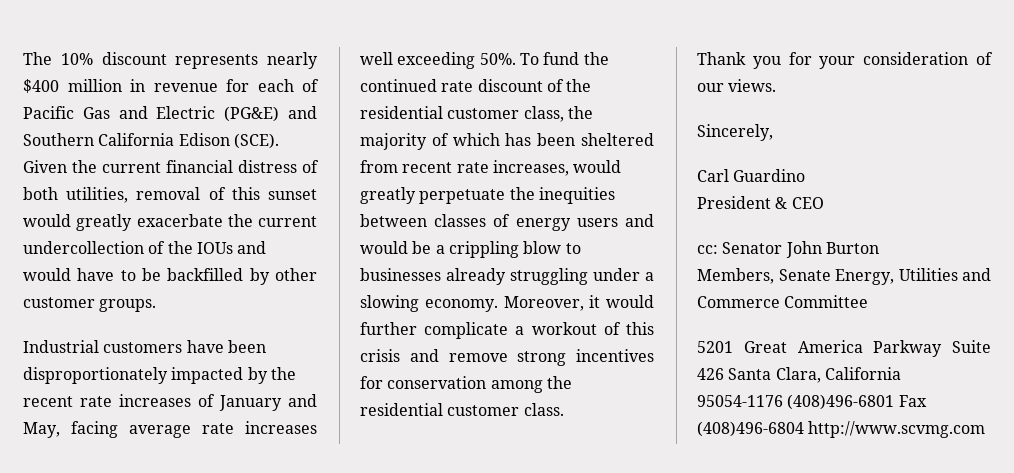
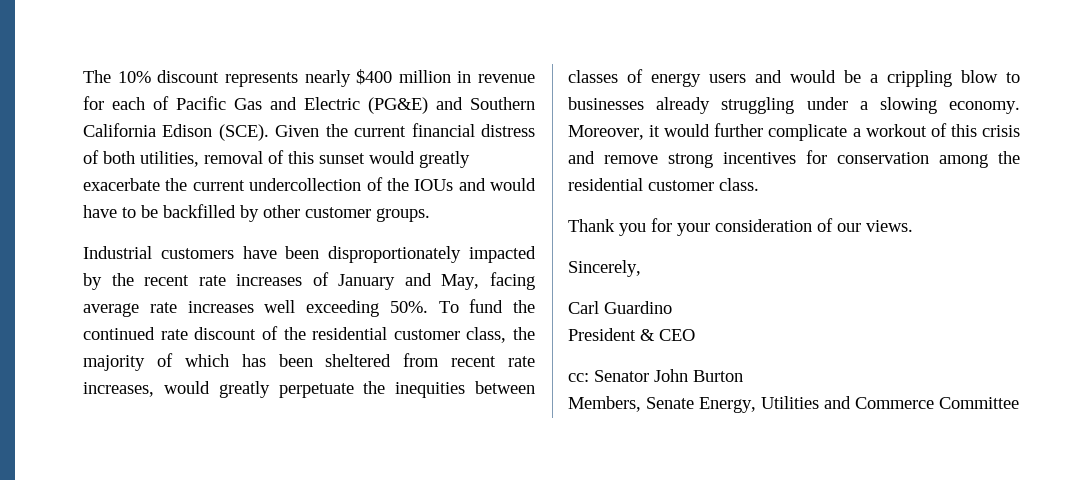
- 5201 Great America Parkway Suite 426 Santa Clara, California 95054-1176 (408)496-6801 Fax (408)496-6804 http://www.scvmg.com

